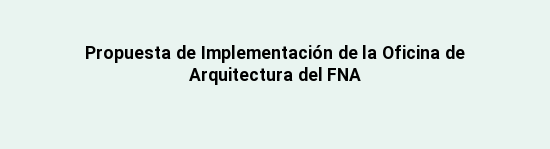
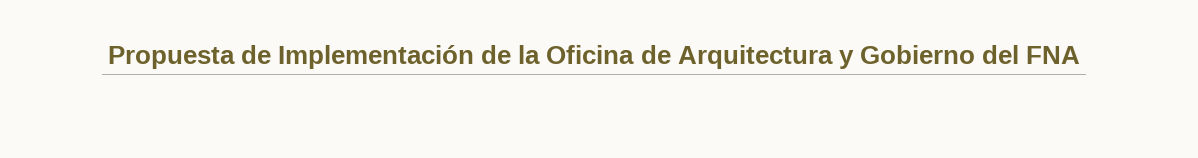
- Propuesta de Implementación de la Oficina de Arquitectura del FNA
+ Propuesta de Implementación de la Oficina de Arquitectura y Gobierno del FNA

